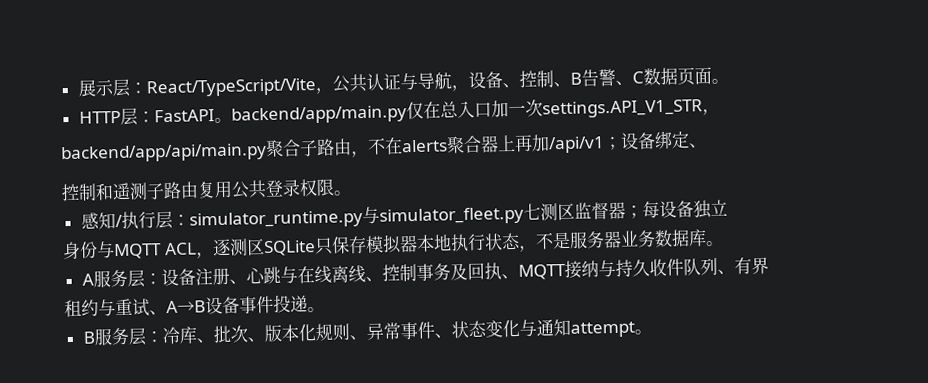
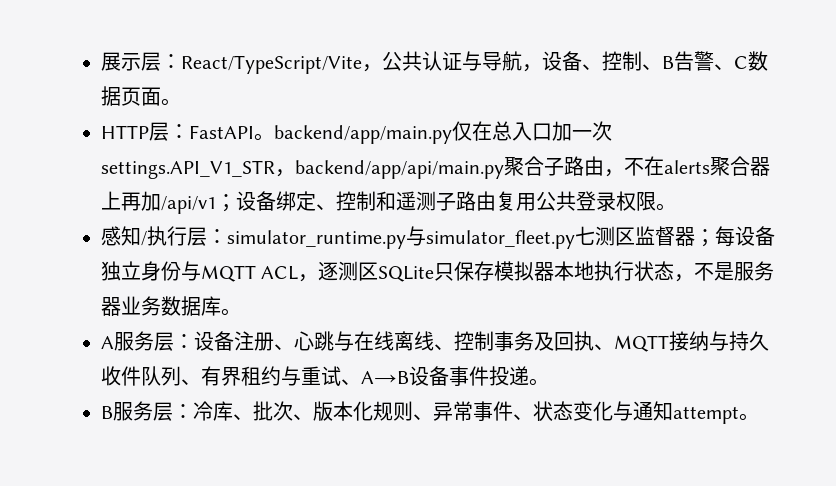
- HTTP层：FastAPI。backend/app/main.py仅在总入口加一次settings.API_V1_STR，
- backend/app/api/main.py聚合子路由，不在alerts聚合器上再加/api/v1；设备绑定、
- 控制和遥测子路由复用公共登录权限。
+ HTTP层：FastAPI。backend/app/main.py仅在总入口加一次settings.API_V1_STR，backend/app/api/main.py聚合子路由，不在alerts聚合器上再加/api/v1；设备绑定、控制和遥测子路由复用公共登录权限。
- 感知/执行层：simulator_runtime.py与simulator_fleet.py七测区监督器；每设备独立
- 身份与MQTT ACL，逐测区SQLite只保存模拟器本地执行状态，不是服务器业务数据库。
+ 感知/执行层：simulator_runtime.py与simulator_fleet.py七测区监督器；每设备独立身份与MQTT ACL，逐测区SQLite只保存模拟器本地执行状态，不是服务器业务数据库。
- A服务层：设备注册、心跳与在线离线、控制事务及回执、MQTT接纳与持久收件队列、有界
- 租约与重试、A→B设备事件投递。
+ A服务层：设备注册、心跳与在线离线、控制事务及回执、MQTT接纳与持久收件队列、有界租约与重试、A→B设备事件投递。

